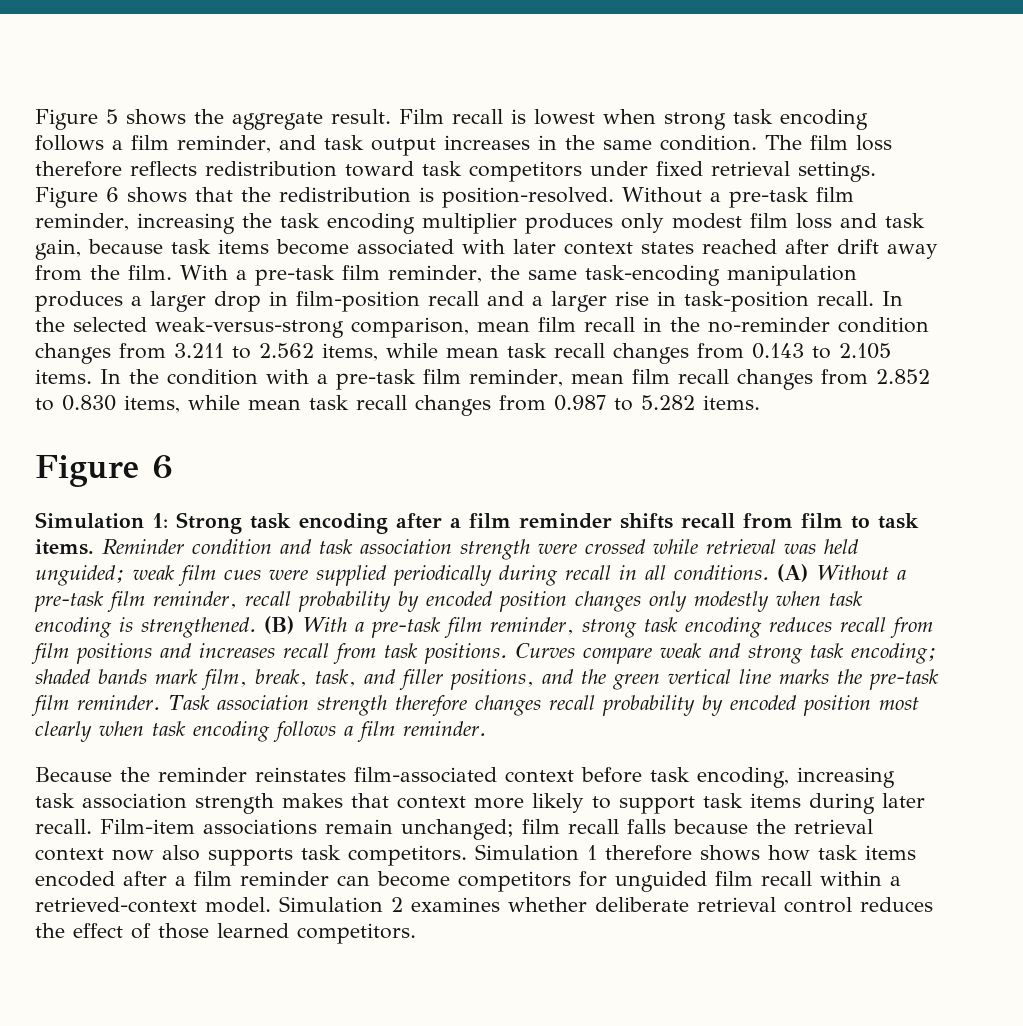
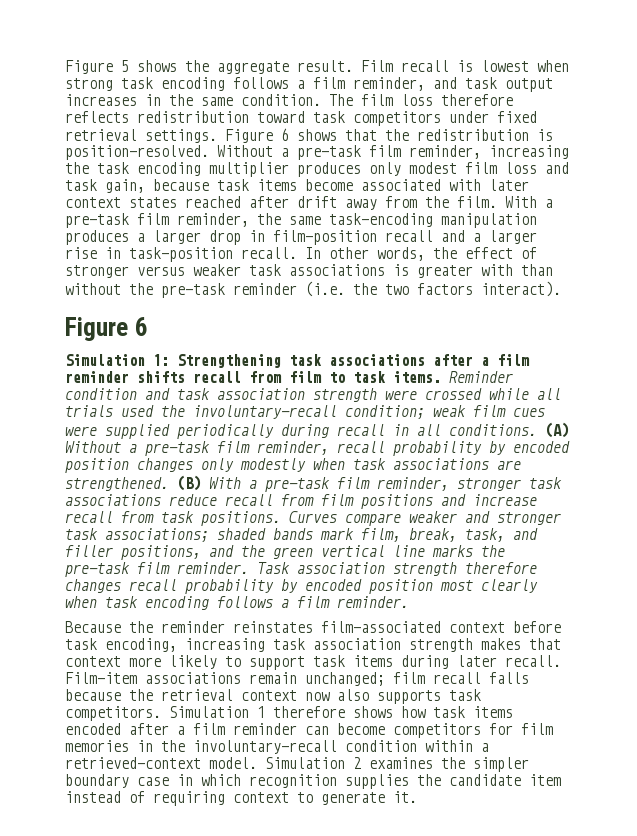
- In the selected weak-versus-strong comparison, mean film recall in the no-reminder condition changes from 3.211 to 2.562 items, while mean task recall changes from 0.143 to 2.105 items. In the condition with a pre-task film reminder, mean film recall changes from 2.852 to 0.830 items, while mean task recall changes from 0.987 to 5.282 items.
+ In other words, the effect of stronger versus weaker task associations is greater with than without the pre-task reminder (i.e. the two factors interact).
- Simulation 1: Strong task encoding after a film reminder shifts recall from film to task items.
+ Simulation 1: Strengthening task associations after a film reminder shifts recall from film to task items.
- Reminder condition and task association strength were crossed while retrieval was held unguided; weak film cues were supplied periodically during recall in all conditions.
+ Reminder condition and task association strength were crossed while all trials used the involuntary-recall condition; weak film cues were supplied periodically during recall in all conditions.
- (A) Without a pre-task film reminder, recall probability by encoded position changes only modestly when task encoding is strengthened.
+ (A) Without a pre-task film reminder, recall probability by encoded position changes only modestly when task associations are strengthened.
- (B) With a pre-task film reminder, strong task encoding reduces recall from film positions and increases recall from task positions.
+ (B) With a pre-task film reminder, stronger task associations reduce recall from film positions and increase recall from task positions.
- Curves compare weak and strong task encoding; shaded bands mark film, break, task, and filler positions, and the green vertical line marks the pre-task film reminder.
+ Curves compare weaker and stronger task associations; shaded bands mark film, break, task, and filler positions, and the green vertical line marks the pre-task film reminder.
- Simulation 1 therefore shows how task items encoded after a film reminder can become competitors for unguided film recall within a retrieved-context model.
+ Simulation 1 therefore shows how task items encoded after a film reminder can become competitors for film memories in the involuntary-recall condition within a retrieved-context model.
- Simulation 2 examines whether deliberate retrieval control reduces the effect of those learned competitors.
+ Simulation 2 examines the simpler boundary case in which recognition supplies the candidate item instead of requiring context to generate it.

